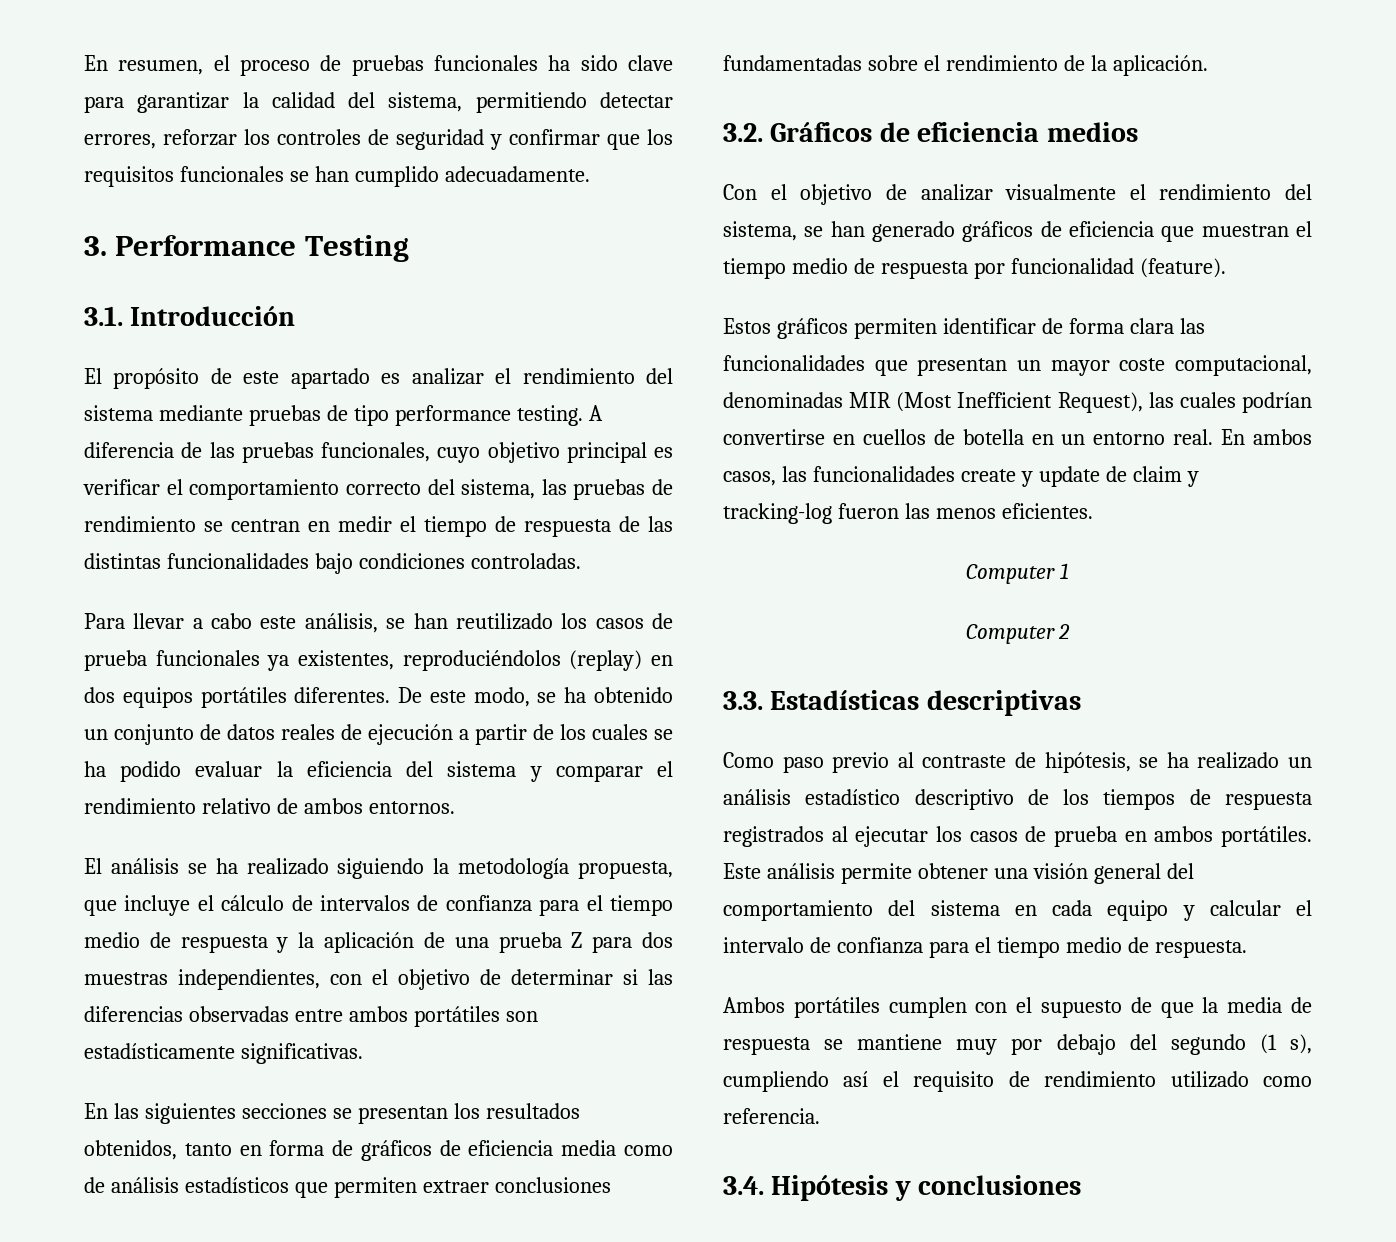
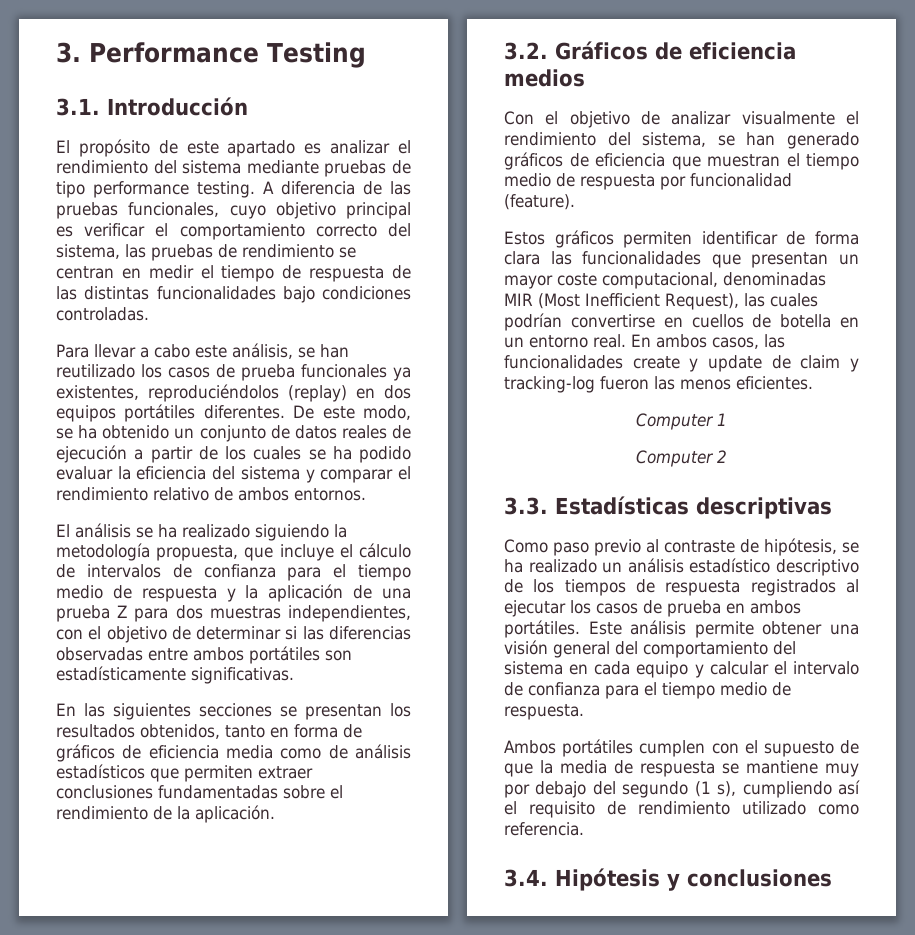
- En resumen, el proceso de pruebas funcionales ha sido clave para garantizar la calidad del sistema, permitiendo detectar errores, reforzar los controles de seguridad y confirmar que los requisitos funcionales se han cumplido adecuadamente.

